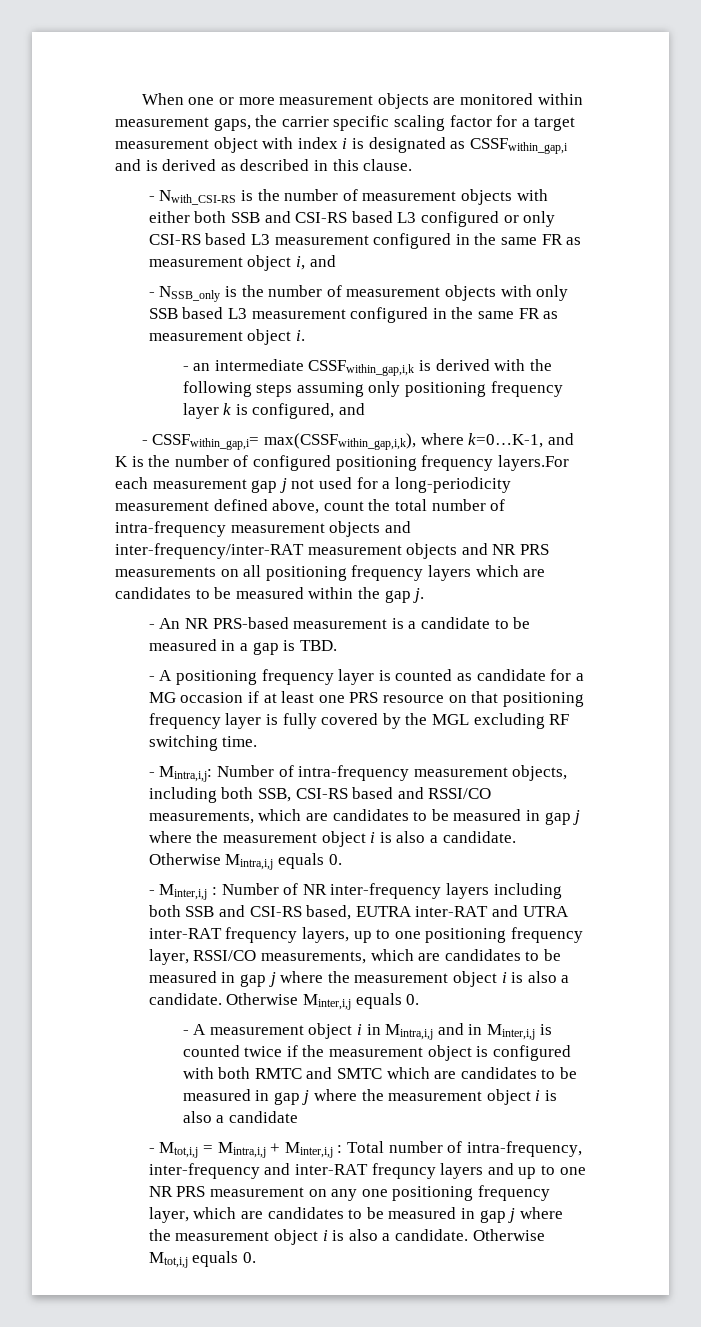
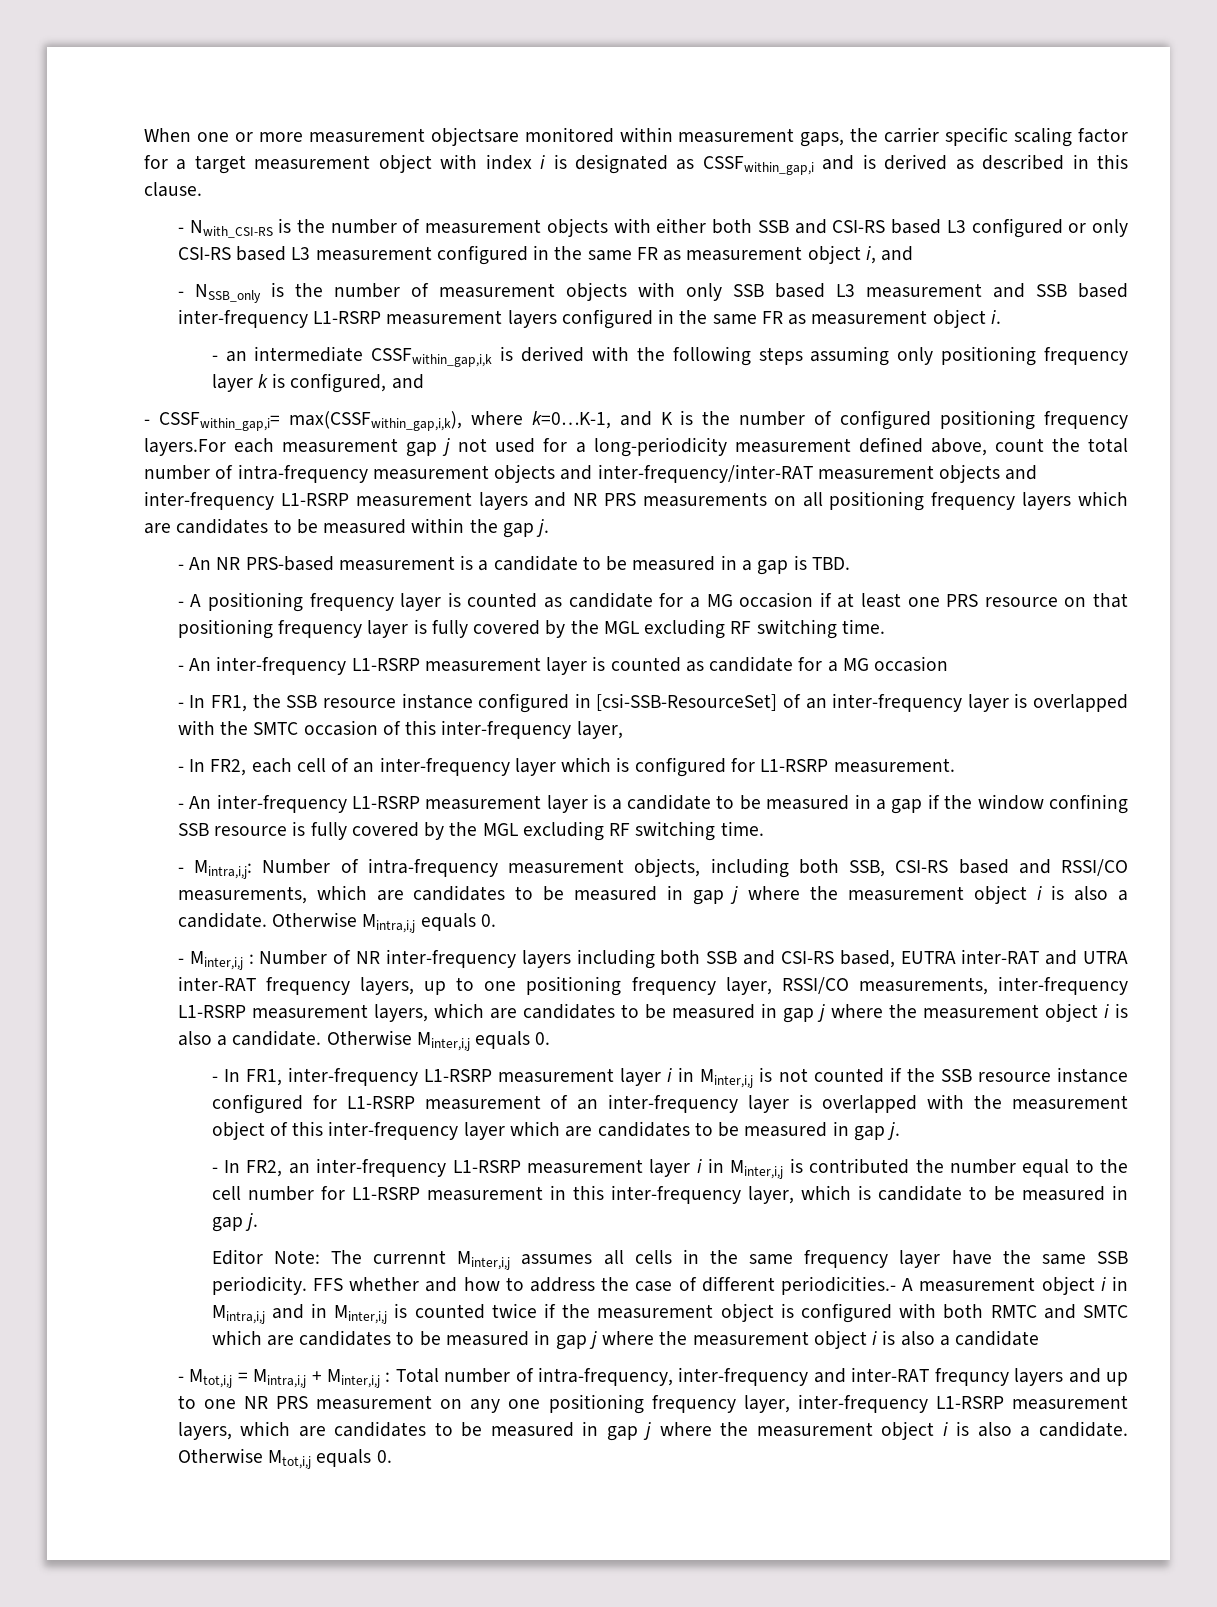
- When one or more measurement objects are monitored within measurement gaps, the carrier specific scaling factor for a target measurement object with index i is designated as CSSFwithin_gap,i and is derived as described in this clause.
+ When one or more measurement objectsare monitored within measurement gaps, the carrier specific scaling factor for a target measurement object with index i is designated as CSSFwithin_gap,i and is derived as described in this clause.
- - NSSB_only is the number of measurement objects with only SSB based L3 measurement configured in the same FR as measurement object i.
+ - NSSB_only is the number of measurement objects with only SSB based L3 measurement and SSB based inter-frequency L1-RSRP measurement layers configured in the same FR as measurement object i.
- - CSSFwithin_gap,i= max(CSSFwithin_gap,i,k), where k=0…K-1, and K is the number of configured positioning frequency layers.For each measurement gap j not used for a long-periodicity measurement defined above, count the total number of intra-frequency measurement objects and inter-frequency/inter-RAT measurement objects and NR PRS measurements on all positioning frequency layers which are candidates to be measured within the gap j.
+ - CSSFwithin_gap,i= max(CSSFwithin_gap,i,k), where k=0…K-1, and K is the number of configured positioning frequency layers.For each measurement gap j not used for a long-periodicity measurement defined above, count the total number of intra-frequency measurement objects and inter-frequency/inter-RAT measurement objects and inter-frequency L1-RSRP measurement layers and NR PRS measurements on all positioning frequency layers which are candidates to be measured within the gap j.
+ - An inter-frequency L1-RSRP measurement layer is counted as candidate for a MG occasion
+ - In FR1, the SSB resource instance configured in [csi-SSB-ResourceSet] of an inter-frequency layer is overlapped with the SMTC occasion of this inter-frequency layer,
+ - In FR2, each cell of an inter-frequency layer which is configured for L1-RSRP measurement.
+ - An inter-frequency L1-RSRP measurement layer is a candidate to be measured in a gap if the window confining SSB resource is fully covered by the MGL excluding RF switching time.
- - Minter,i,j : Number of NR inter-frequency layers including both SSB and CSI-RS based, EUTRA inter-RAT and UTRA inter-RAT frequency layers, up to one positioning frequency layer, RSSI/CO measurements, which are candidates to be measured in gap j where the measurement object i is also a candidate.
+ - Minter,i,j : Number of NR inter-frequency layers including both SSB and CSI-RS based, EUTRA inter-RAT and UTRA inter-RAT frequency layers, up to one positioning frequency layer, RSSI/CO measurements, inter-frequency L1-RSRP measurement layers, which are candidates to be measured in gap j where the measurement object i is also a candidate.
- - A measurement object i in Mintra,i,j and in Minter,i,j is counted twice if the measurement object is configured with both RMTC and SMTC which are candidates to be measured in gap j where the measurement object i is also a candidate
+ - In FR1, inter-frequency L1-RSRP measurement layer i in Minter,i,j is not counted if the SSB resource instance configured for L1-RSRP measurement of an inter-frequency layer is overlapped with the measurement object of this inter-frequency layer which are candidates to be measured in gap j.
+ - In FR2, an inter-frequency L1-RSRP measurement layer i in Minter,i,j is contributed the number equal to the cell number for L1-RSRP measurement in this inter-frequency layer, which is candidate to be measured in gap j.
+ Editor Note: The currennt Minter,i,j assumes all cells in the same frequency layer have the same SSB periodicity. FFS whether and how to address the case of different periodicities.- A measurement object i in Mintra,i,j and in Minter,i,j is counted twice if the measurement object is configured with both RMTC and SMTC which are candidates to be measured in gap j where the measurement object i is also a candidate
- - Mtot,i,j = Mintra,i,j + Minter,i,j : Total number of intra-frequency, inter-frequency and inter-RAT frequncy layers and up to one NR PRS measurement on any one positioning frequency layer, which are candidates to be measured in gap j where the measurement object i is also a candidate.
+ - Mtot,i,j = Mintra,i,j + Minter,i,j : Total number of intra-frequency, inter-frequency and inter-RAT frequncy layers and up to one NR PRS measurement on any one positioning frequency layer, inter-frequency L1-RSRP measurement layers, which are candidates to be measured in gap j where the measurement object i is also a candidate.

